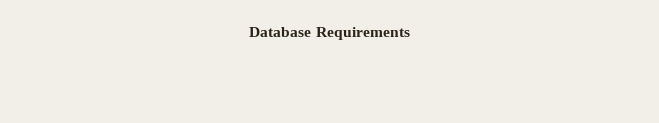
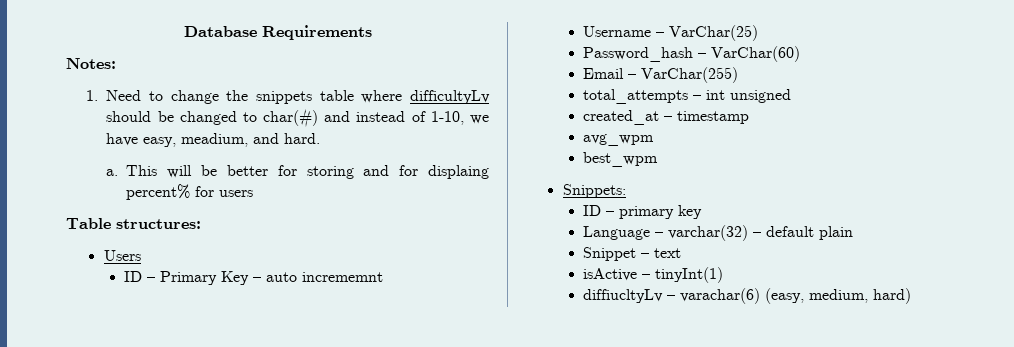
+ Notes:
+ 1. Need to change the snippets table where difficultyLv should be changed to char(#) and instead of 1-10, we have easy, meadium, and hard.
+ a. This will be better for storing and for displaing percent% for users
+ Table structures:
+ Users
+ ID – Primary Key – auto incrememnt
+ Username – VarChar(25)
+ Password_hash – VarChar(60)
+ Email – VarChar(255)
+ total_attempts – int unsigned
+ created_at – timestamp
+ avg_wpm
+ best_wpm
+ Snippets:
+ ID – primary key
+ Language – varchar(32) – default plain
+ Snippet – text
+ isActive – tinyInt(1)
+ diffiucltyLv – varachar(6) (easy, medium, hard)

